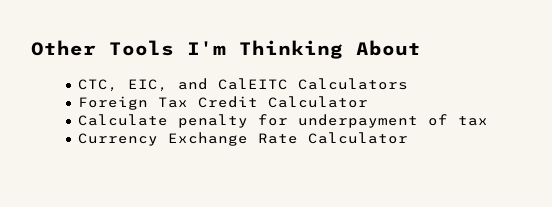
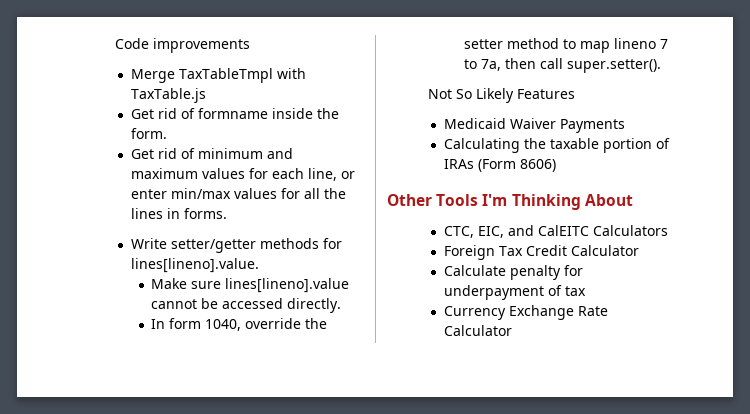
+ Code improvements
+ Merge TaxTableTmpl with TaxTable.js
+ Get rid of formname inside the form.
+ Get rid of minimum and maximum values for each line, or enter min/max values for all the lines in forms.
+ Write setter/getter methods for lines[lineno].value.
+ Make sure lines[lineno].value cannot be accessed directly.
+ In form 1040, override the setter method to map lineno 7 to 7a, then call super.setter().
+ Not So Likely Features
+ Medicaid Waiver Payments
+ Calculating the taxable portion of IRAs (Form 8606)

